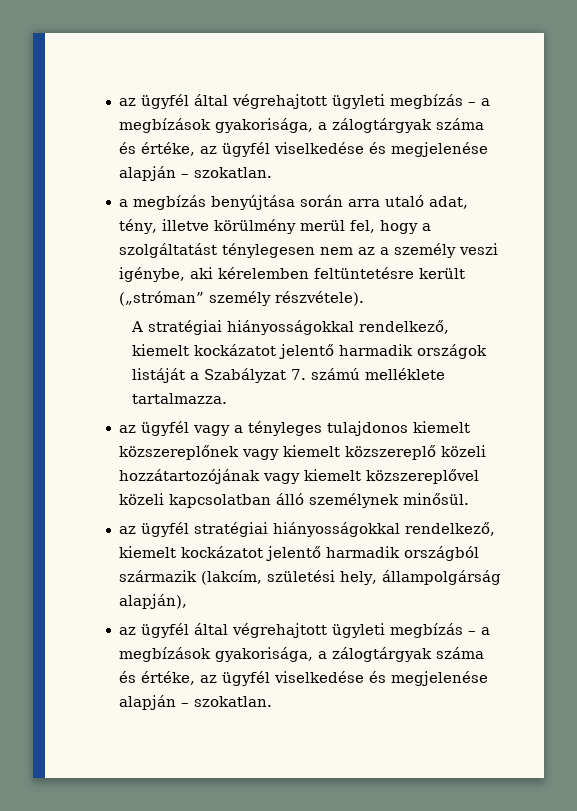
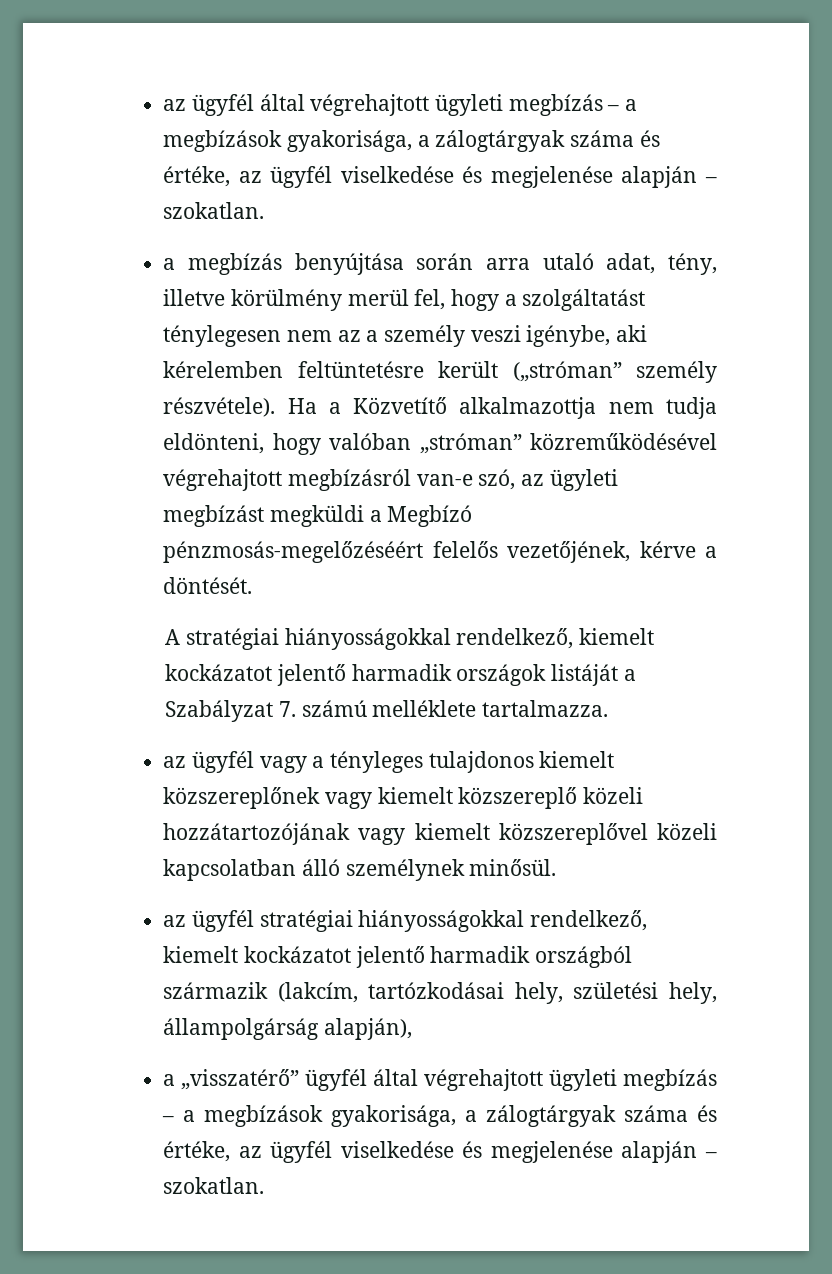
+ Ha a Közvetítő alkalmazottja nem tudja eldönteni, hogy valóban „stróman” közreműködésével végrehajtott megbízásról van-e szó, az ügyleti megbízást megküldi a Megbízó pénzmosás-megelőzéséért felelős vezetőjének, kérve a döntését.
- az ügyfél stratégiai hiányosságokkal rendelkező, kiemelt kockázatot jelentő harmadik országból származik (lakcím, születési hely, állampolgárság alapján),
- az ügyfél által végrehajtott ügyleti megbízás – a megbízások gyakorisága, a zálogtárgyak száma és értéke, az ügyfél viselkedése és megjelenése alapján – szokatlan.
+ az ügyfél stratégiai hiányosságokkal rendelkező, kiemelt kockázatot jelentő harmadik országból származik (lakcím, tartózkodásai hely, születési hely, állampolgárság alapján),
+ a „visszatérő” ügyfél által végrehajtott ügyleti megbízás – a megbízások gyakorisága, a zálogtárgyak száma és értéke, az ügyfél viselkedése és megjelenése alapján – szokatlan.

